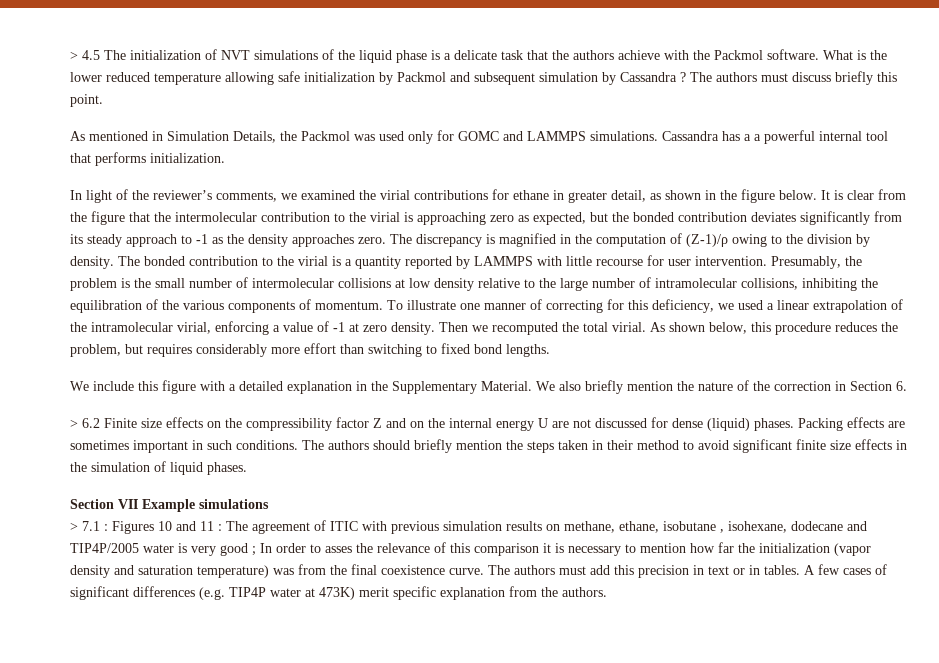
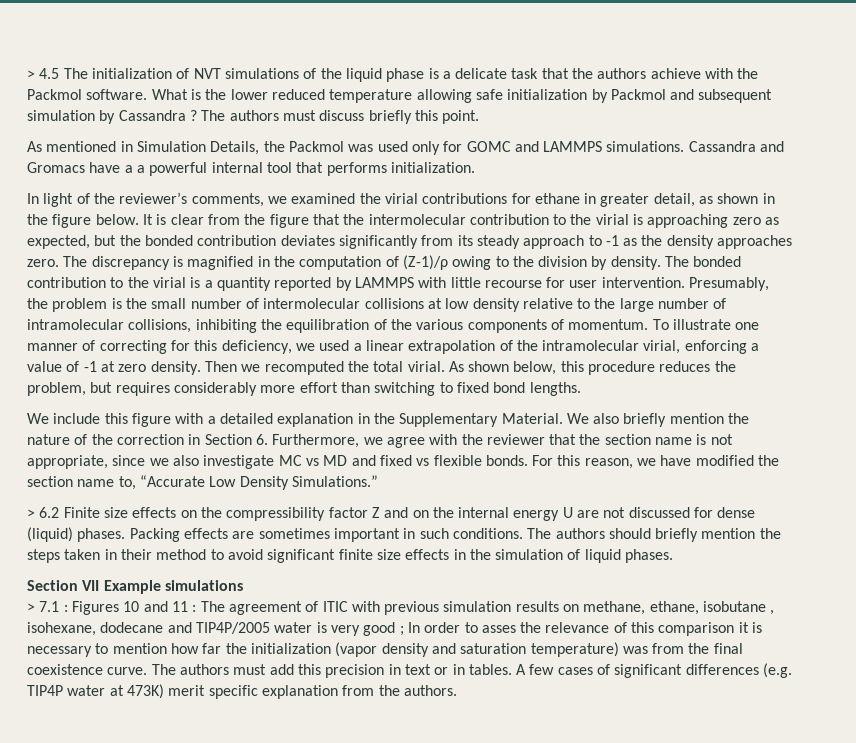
- Cassandra has a a powerful internal tool that performs initialization.
+ Cassandra and Gromacs have a a powerful internal tool that performs initialization.
- We also briefly mention the nature of the correction in Section 6.
+ We also briefly mention the nature of the correction in Section 6. Furthermore, we agree with the reviewer that the section name is not appropriate, since we also investigate MC vs MD and fixed vs flexible bonds. For this reason, we have modified the section name to, “Accurate Low Density Simulations.”

